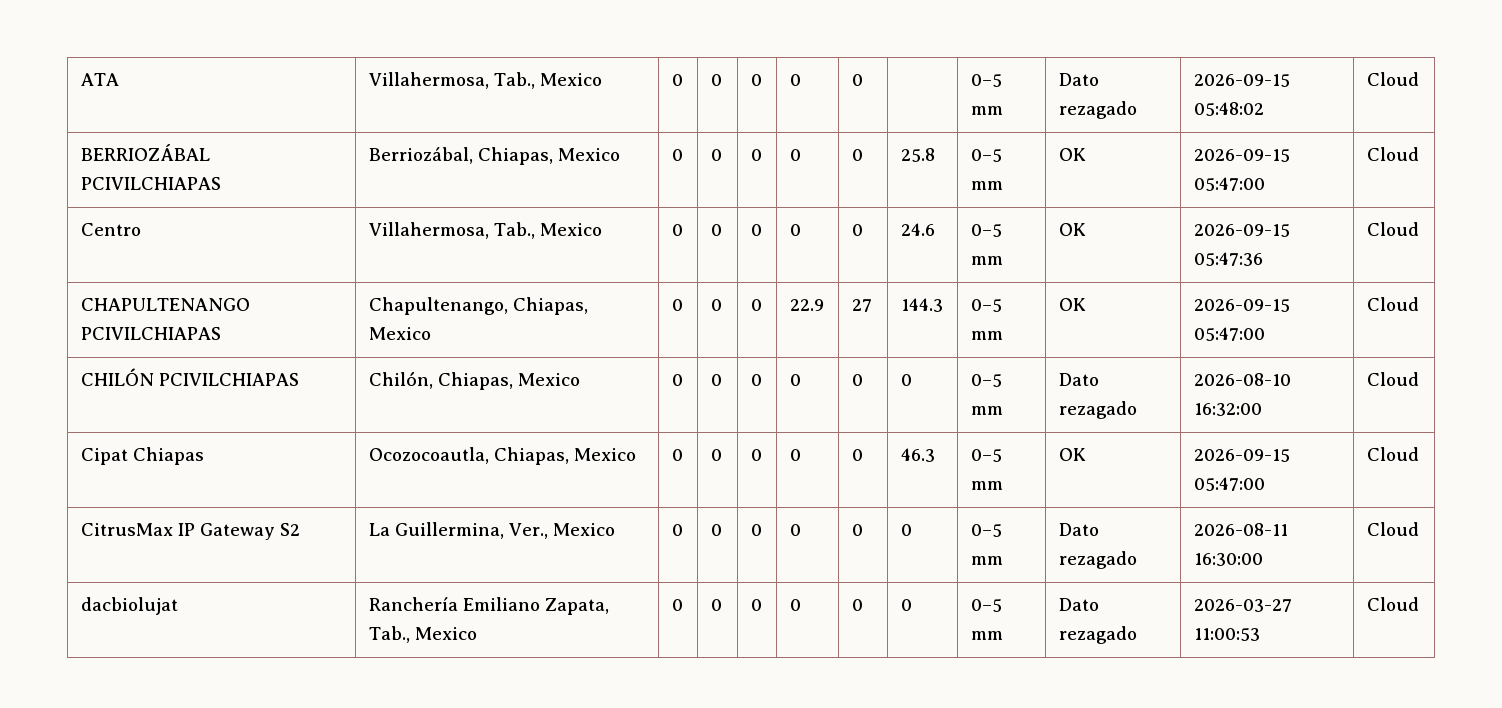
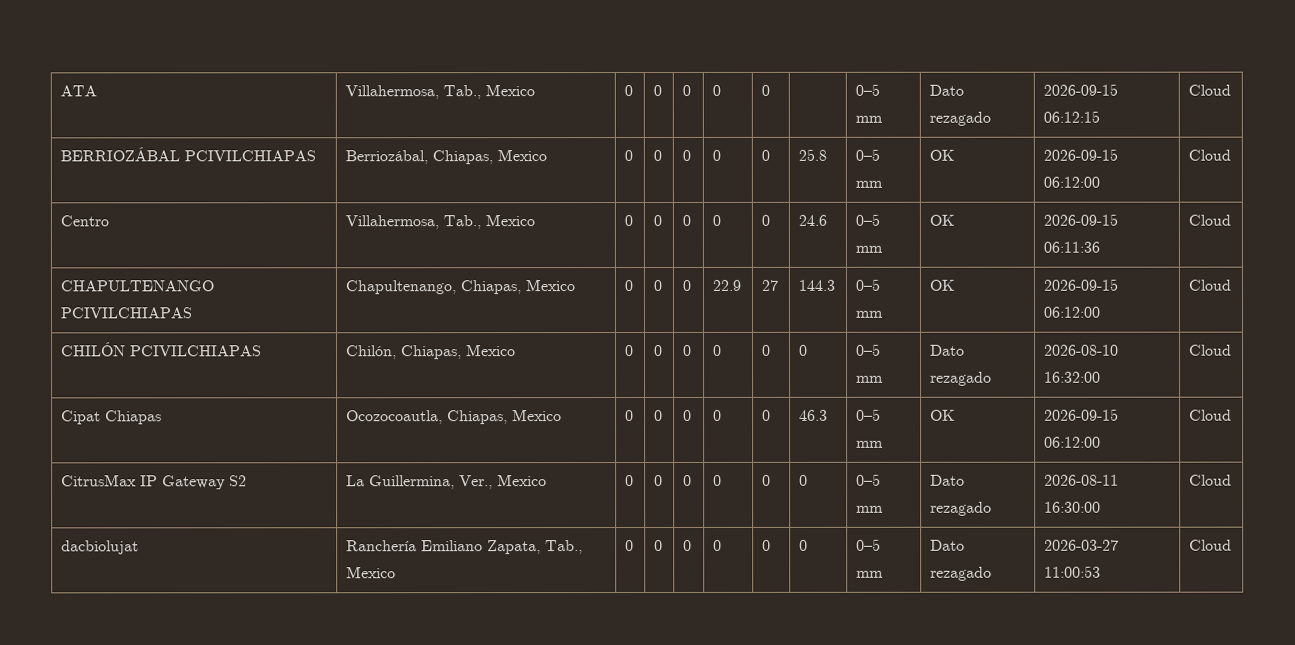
- ATA | Villahermosa, Tab., Mexico | 0 | 0 | 0 | 0 | 0 | | 0–5 mm | Dato rezagado | 2026-09-15 05:48:02 | Cloud
+ ATA | Villahermosa, Tab., Mexico | 0 | 0 | 0 | 0 | 0 | | 0–5 mm | Dato rezagado | 2026-09-15 06:12:15 | Cloud
- BERRIOZÁBAL PCIVILCHIAPAS | Berriozábal, Chiapas, Mexico | 0 | 0 | 0 | 0 | 0 | 25.8 | 0–5 mm | OK | 2026-09-15 05:47:00 | Cloud
+ BERRIOZÁBAL PCIVILCHIAPAS | Berriozábal, Chiapas, Mexico | 0 | 0 | 0 | 0 | 0 | 25.8 | 0–5 mm | OK | 2026-09-15 06:12:00 | Cloud
- Centro | Villahermosa, Tab., Mexico | 0 | 0 | 0 | 0 | 0 | 24.6 | 0–5 mm | OK | 2026-09-15 05:47:36 | Cloud
+ Centro | Villahermosa, Tab., Mexico | 0 | 0 | 0 | 0 | 0 | 24.6 | 0–5 mm | OK | 2026-09-15 06:11:36 | Cloud
- CHAPULTENANGO PCIVILCHIAPAS | Chapultenango, Chiapas, Mexico | 0 | 0 | 0 | 22.9 | 27 | 144.3 | 0–5 mm | OK | 2026-09-15 05:47:00 | Cloud
+ CHAPULTENANGO PCIVILCHIAPAS | Chapultenango, Chiapas, Mexico | 0 | 0 | 0 | 22.9 | 27 | 144.3 | 0–5 mm | OK | 2026-09-15 06:12:00 | Cloud
- Cipat Chiapas | Ocozocoautla, Chiapas, Mexico | 0 | 0 | 0 | 0 | 0 | 46.3 | 0–5 mm | OK | 2026-09-15 05:47:00 | Cloud
+ Cipat Chiapas | Ocozocoautla, Chiapas, Mexico | 0 | 0 | 0 | 0 | 0 | 46.3 | 0–5 mm | OK | 2026-09-15 06:12:00 | Cloud

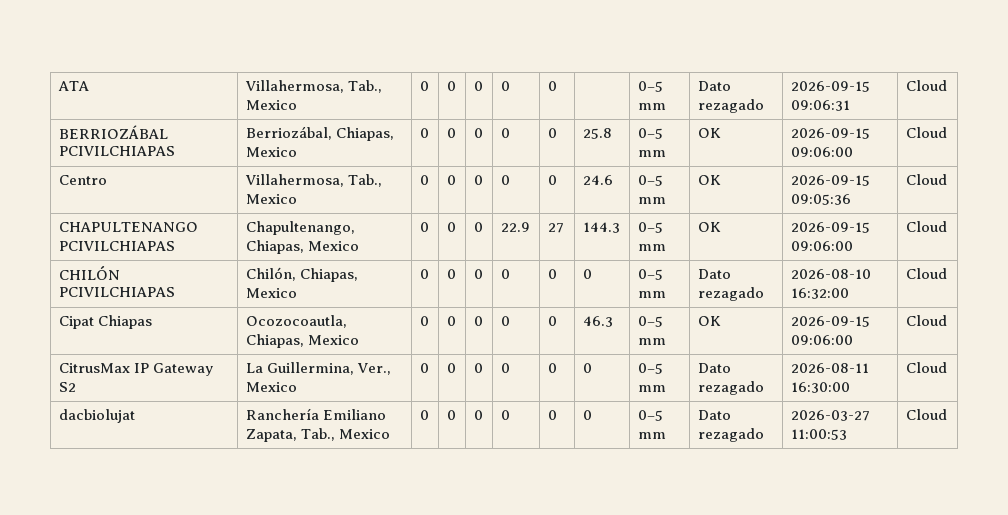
- ATA | Villahermosa, Tab., Mexico | 0 | 0 | 0 | 0 | 0 | | 0–5 mm | Dato rezagado | 2026-09-15 06:12:15 | Cloud
+ ATA | Villahermosa, Tab., Mexico | 0 | 0 | 0 | 0 | 0 | | 0–5 mm | Dato rezagado | 2026-09-15 09:06:31 | Cloud
- BERRIOZÁBAL PCIVILCHIAPAS | Berriozábal, Chiapas, Mexico | 0 | 0 | 0 | 0 | 0 | 25.8 | 0–5 mm | OK | 2026-09-15 06:12:00 | Cloud
+ BERRIOZÁBAL PCIVILCHIAPAS | Berriozábal, Chiapas, Mexico | 0 | 0 | 0 | 0 | 0 | 25.8 | 0–5 mm | OK | 2026-09-15 09:06:00 | Cloud
- Centro | Villahermosa, Tab., Mexico | 0 | 0 | 0 | 0 | 0 | 24.6 | 0–5 mm | OK | 2026-09-15 06:11:36 | Cloud
+ Centro | Villahermosa, Tab., Mexico | 0 | 0 | 0 | 0 | 0 | 24.6 | 0–5 mm | OK | 2026-09-15 09:05:36 | Cloud
- CHAPULTENANGO PCIVILCHIAPAS | Chapultenango, Chiapas, Mexico | 0 | 0 | 0 | 22.9 | 27 | 144.3 | 0–5 mm | OK | 2026-09-15 06:12:00 | Cloud
+ CHAPULTENANGO PCIVILCHIAPAS | Chapultenango, Chiapas, Mexico | 0 | 0 | 0 | 22.9 | 27 | 144.3 | 0–5 mm | OK | 2026-09-15 09:06:00 | Cloud
- Cipat Chiapas | Ocozocoautla, Chiapas, Mexico | 0 | 0 | 0 | 0 | 0 | 46.3 | 0–5 mm | OK | 2026-09-15 06:12:00 | Cloud
+ Cipat Chiapas | Ocozocoautla, Chiapas, Mexico | 0 | 0 | 0 | 0 | 0 | 46.3 | 0–5 mm | OK | 2026-09-15 09:06:00 | Cloud

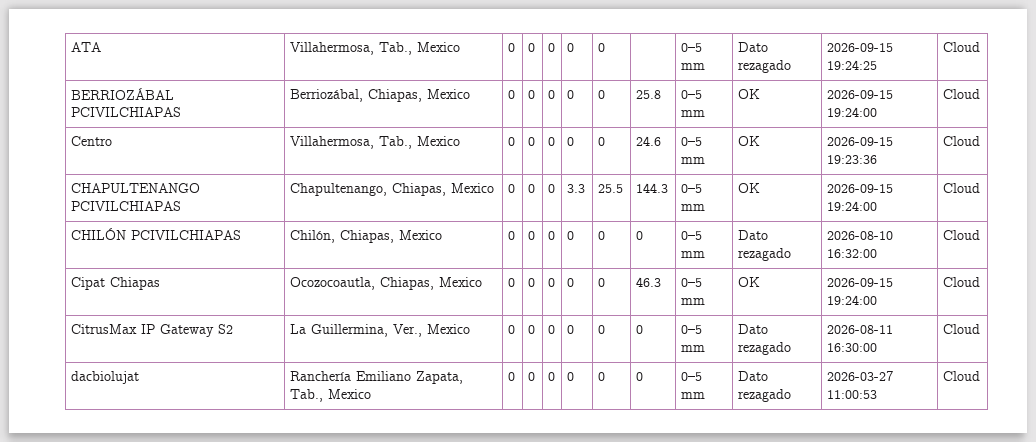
- ATA | Villahermosa, Tab., Mexico | 0 | 0 | 0 | 0 | 0 | | 0–5 mm | Dato rezagado | 2026-09-15 09:06:31 | Cloud
+ ATA | Villahermosa, Tab., Mexico | 0 | 0 | 0 | 0 | 0 | | 0–5 mm | Dato rezagado | 2026-09-15 19:24:25 | Cloud
- BERRIOZÁBAL PCIVILCHIAPAS | Berriozábal, Chiapas, Mexico | 0 | 0 | 0 | 0 | 0 | 25.8 | 0–5 mm | OK | 2026-09-15 09:06:00 | Cloud
+ BERRIOZÁBAL PCIVILCHIAPAS | Berriozábal, Chiapas, Mexico | 0 | 0 | 0 | 0 | 0 | 25.8 | 0–5 mm | OK | 2026-09-15 19:24:00 | Cloud
- Centro | Villahermosa, Tab., Mexico | 0 | 0 | 0 | 0 | 0 | 24.6 | 0–5 mm | OK | 2026-09-15 09:05:36 | Cloud
+ Centro | Villahermosa, Tab., Mexico | 0 | 0 | 0 | 0 | 0 | 24.6 | 0–5 mm | OK | 2026-09-15 19:23:36 | Cloud
- CHAPULTENANGO PCIVILCHIAPAS | Chapultenango, Chiapas, Mexico | 0 | 0 | 0 | 22.9 | 27 | 144.3 | 0–5 mm | OK | 2026-09-15 09:06:00 | Cloud
+ CHAPULTENANGO PCIVILCHIAPAS | Chapultenango, Chiapas, Mexico | 0 | 0 | 0 | 3.3 | 25.5 | 144.3 | 0–5 mm | OK | 2026-09-15 19:24:00 | Cloud
- Cipat Chiapas | Ocozocoautla, Chiapas, Mexico | 0 | 0 | 0 | 0 | 0 | 46.3 | 0–5 mm | OK | 2026-09-15 09:06:00 | Cloud
+ Cipat Chiapas | Ocozocoautla, Chiapas, Mexico | 0 | 0 | 0 | 0 | 0 | 46.3 | 0–5 mm | OK | 2026-09-15 19:24:00 | Cloud

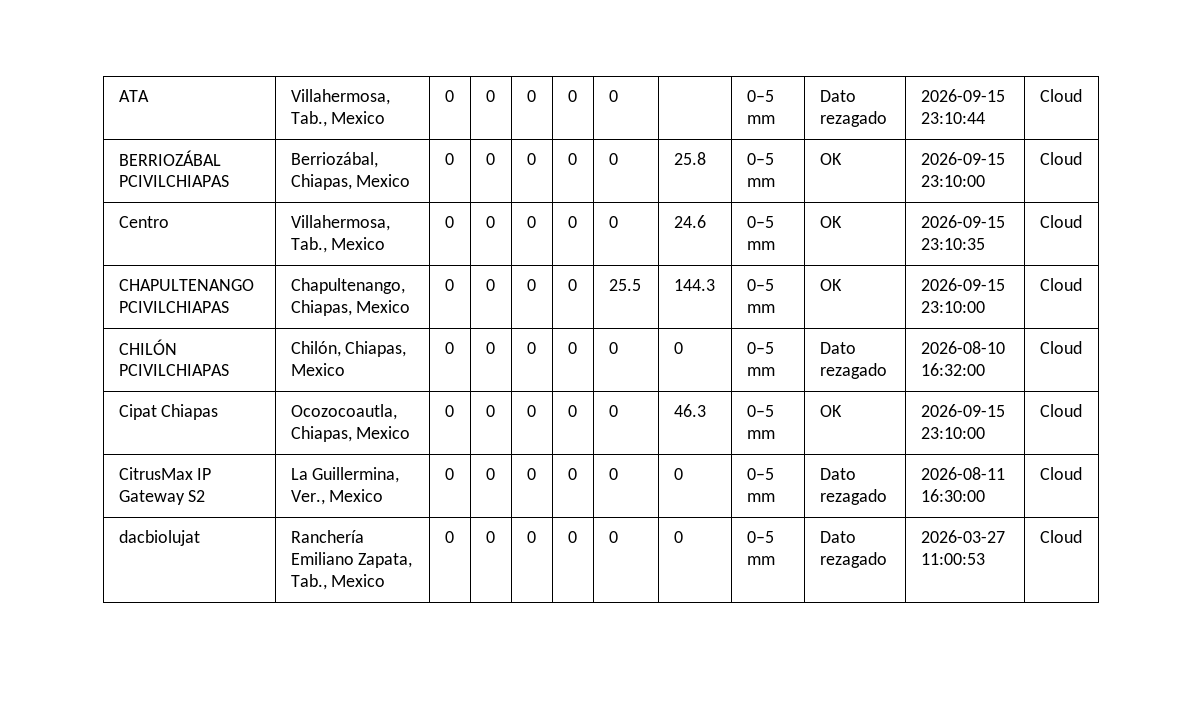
- ATA | Villahermosa, Tab., Mexico | 0 | 0 | 0 | 0 | 0 | | 0–5 mm | Dato rezagado | 2026-09-15 19:24:25 | Cloud
+ ATA | Villahermosa, Tab., Mexico | 0 | 0 | 0 | 0 | 0 | | 0–5 mm | Dato rezagado | 2026-09-15 23:10:44 | Cloud
- BERRIOZÁBAL PCIVILCHIAPAS | Berriozábal, Chiapas, Mexico | 0 | 0 | 0 | 0 | 0 | 25.8 | 0–5 mm | OK | 2026-09-15 19:24:00 | Cloud
+ BERRIOZÁBAL PCIVILCHIAPAS | Berriozábal, Chiapas, Mexico | 0 | 0 | 0 | 0 | 0 | 25.8 | 0–5 mm | OK | 2026-09-15 23:10:00 | Cloud
- Centro | Villahermosa, Tab., Mexico | 0 | 0 | 0 | 0 | 0 | 24.6 | 0–5 mm | OK | 2026-09-15 19:23:36 | Cloud
+ Centro | Villahermosa, Tab., Mexico | 0 | 0 | 0 | 0 | 0 | 24.6 | 0–5 mm | OK | 2026-09-15 23:10:35 | Cloud
- CHAPULTENANGO PCIVILCHIAPAS | Chapultenango, Chiapas, Mexico | 0 | 0 | 0 | 3.3 | 25.5 | 144.3 | 0–5 mm | OK | 2026-09-15 19:24:00 | Cloud
+ CHAPULTENANGO PCIVILCHIAPAS | Chapultenango, Chiapas, Mexico | 0 | 0 | 0 | 0 | 25.5 | 144.3 | 0–5 mm | OK | 2026-09-15 23:10:00 | Cloud
- Cipat Chiapas | Ocozocoautla, Chiapas, Mexico | 0 | 0 | 0 | 0 | 0 | 46.3 | 0–5 mm | OK | 2026-09-15 19:24:00 | Cloud
+ Cipat Chiapas | Ocozocoautla, Chiapas, Mexico | 0 | 0 | 0 | 0 | 0 | 46.3 | 0–5 mm | OK | 2026-09-15 23:10:00 | Cloud

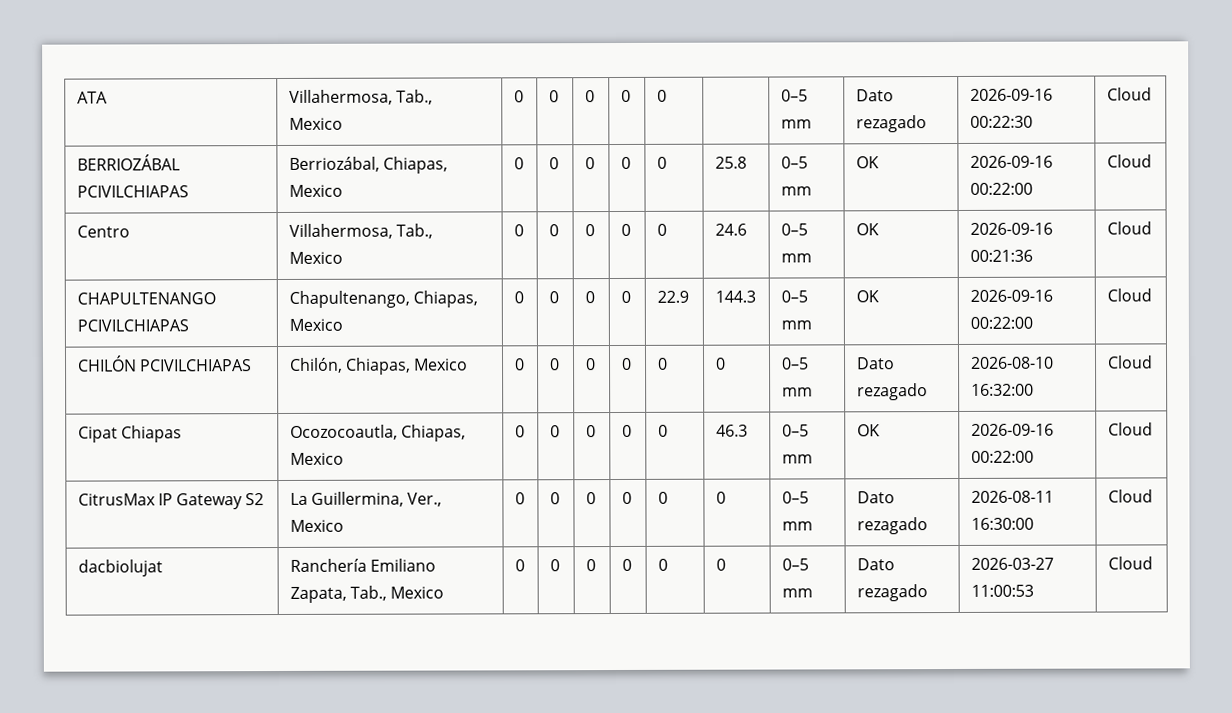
- ATA | Villahermosa, Tab., Mexico | 0 | 0 | 0 | 0 | 0 | | 0–5 mm | Dato rezagado | 2026-09-15 23:10:44 | Cloud
+ ATA | Villahermosa, Tab., Mexico | 0 | 0 | 0 | 0 | 0 | | 0–5 mm | Dato rezagado | 2026-09-16 00:22:30 | Cloud
- BERRIOZÁBAL PCIVILCHIAPAS | Berriozábal, Chiapas, Mexico | 0 | 0 | 0 | 0 | 0 | 25.8 | 0–5 mm | OK | 2026-09-15 23:10:00 | Cloud
+ BERRIOZÁBAL PCIVILCHIAPAS | Berriozábal, Chiapas, Mexico | 0 | 0 | 0 | 0 | 0 | 25.8 | 0–5 mm | OK | 2026-09-16 00:22:00 | Cloud
- Centro | Villahermosa, Tab., Mexico | 0 | 0 | 0 | 0 | 0 | 24.6 | 0–5 mm | OK | 2026-09-15 23:10:35 | Cloud
+ Centro | Villahermosa, Tab., Mexico | 0 | 0 | 0 | 0 | 0 | 24.6 | 0–5 mm | OK | 2026-09-16 00:21:36 | Cloud
- CHAPULTENANGO PCIVILCHIAPAS | Chapultenango, Chiapas, Mexico | 0 | 0 | 0 | 0 | 25.5 | 144.3 | 0–5 mm | OK | 2026-09-15 23:10:00 | Cloud
+ CHAPULTENANGO PCIVILCHIAPAS | Chapultenango, Chiapas, Mexico | 0 | 0 | 0 | 0 | 22.9 | 144.3 | 0–5 mm | OK | 2026-09-16 00:22:00 | Cloud
- Cipat Chiapas | Ocozocoautla, Chiapas, Mexico | 0 | 0 | 0 | 0 | 0 | 46.3 | 0–5 mm | OK | 2026-09-15 23:10:00 | Cloud
+ Cipat Chiapas | Ocozocoautla, Chiapas, Mexico | 0 | 0 | 0 | 0 | 0 | 46.3 | 0–5 mm | OK | 2026-09-16 00:22:00 | Cloud

